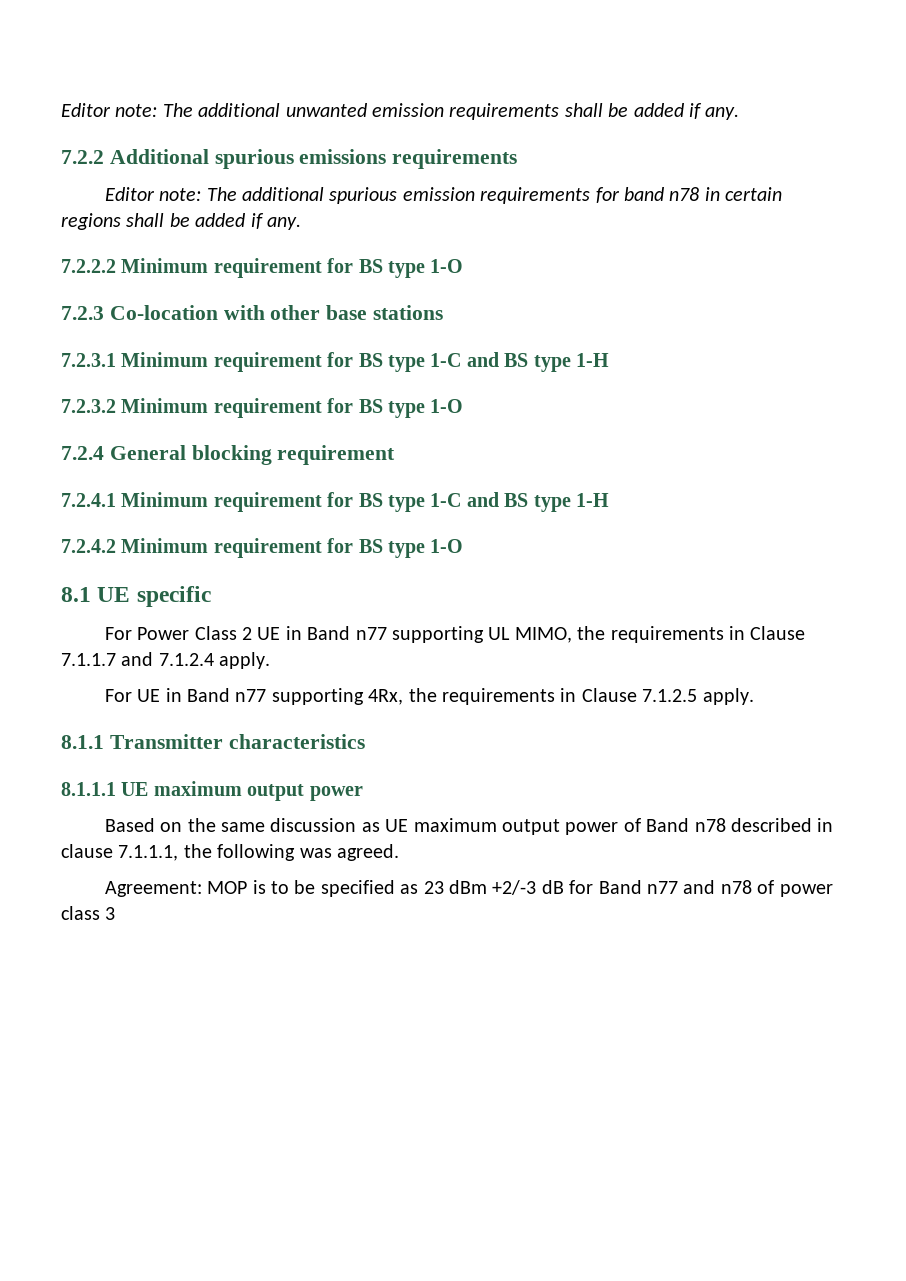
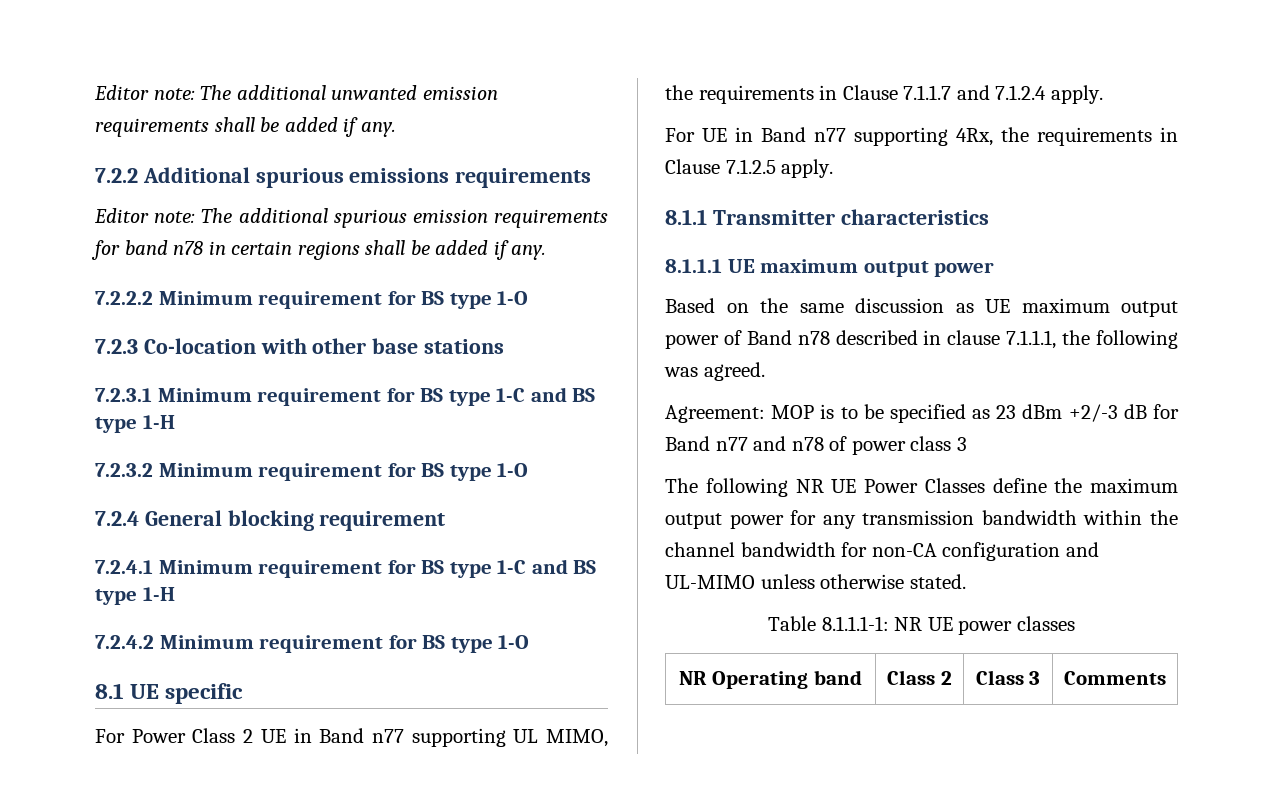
+ The following NR UE Power Classes define the maximum output power for any transmission bandwidth within the channel bandwidth for non-CA configuration and UL-MIMO unless otherwise stated.
+ Table 8.1.1.1-1: NR UE power classes
+ NR Operating band | Class 2 | Class 3 | Comments

